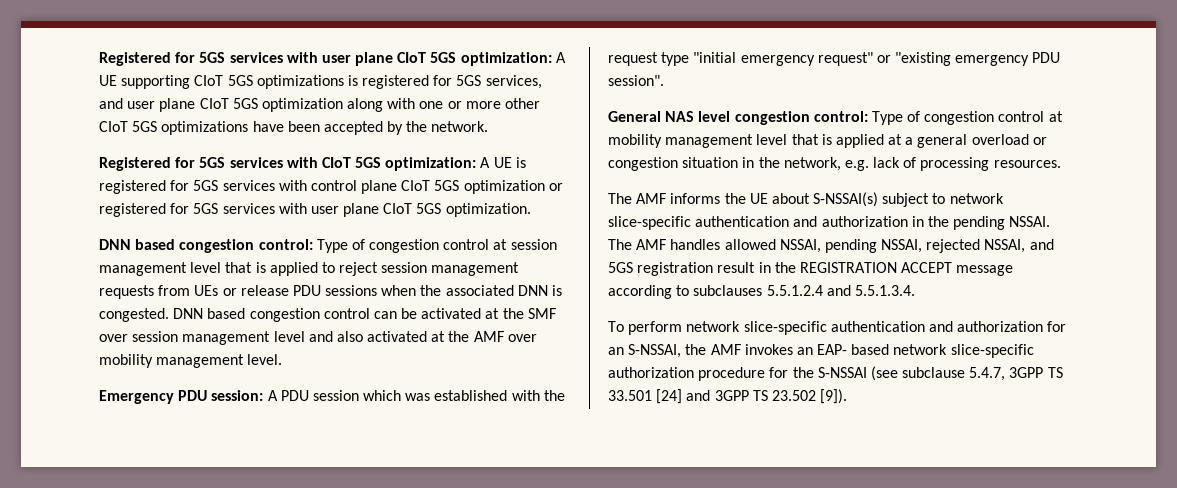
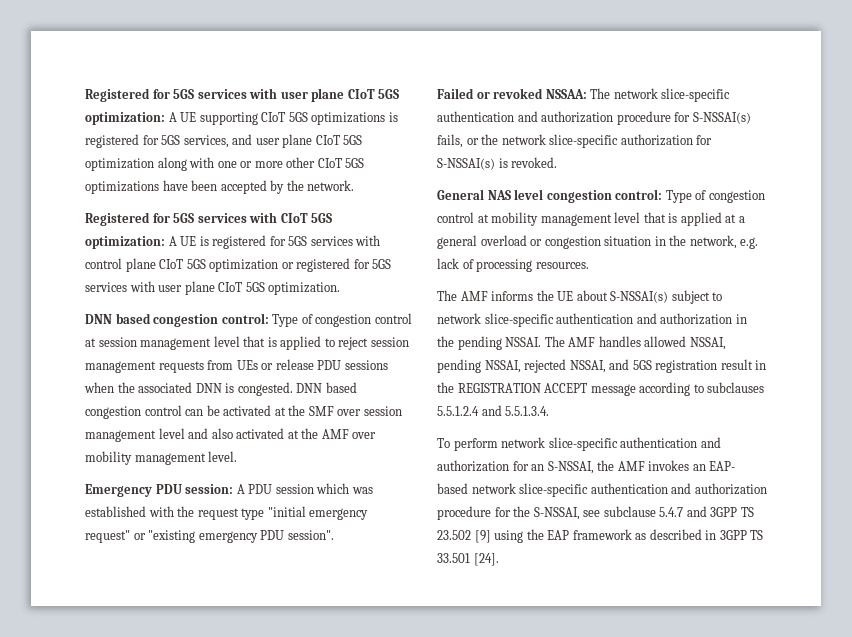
+ Failed or revoked NSSAA: The network slice-specific authentication and authorization procedure for S-NSSAI(s) fails, or the network slice-specific authorization for S-NSSAI(s) is revoked.
- To perform network slice-specific authentication and authorization for an S-NSSAI, the AMF invokes an EAP- based network slice-specific authorization procedure for the S-NSSAI (see subclause 5.4.7, 3GPP TS 33.501 [24] and 3GPP TS 23.502 [9]).
+ To perform network slice-specific authentication and authorization for an S-NSSAI, the AMF invokes an EAP- based network slice-specific authentication and authorization procedure for the S-NSSAI, see subclause 5.4.7 and 3GPP TS 23.502 [9] using the EAP framework as described in 3GPP TS 33.501 [24].

